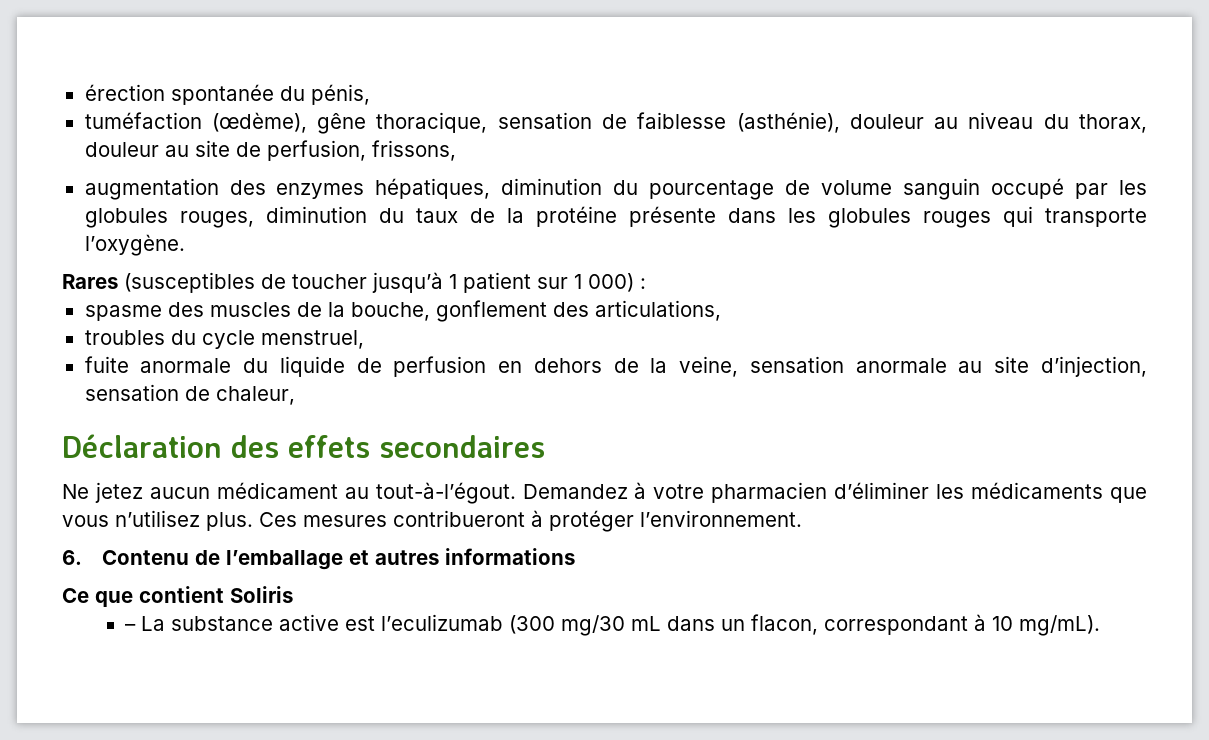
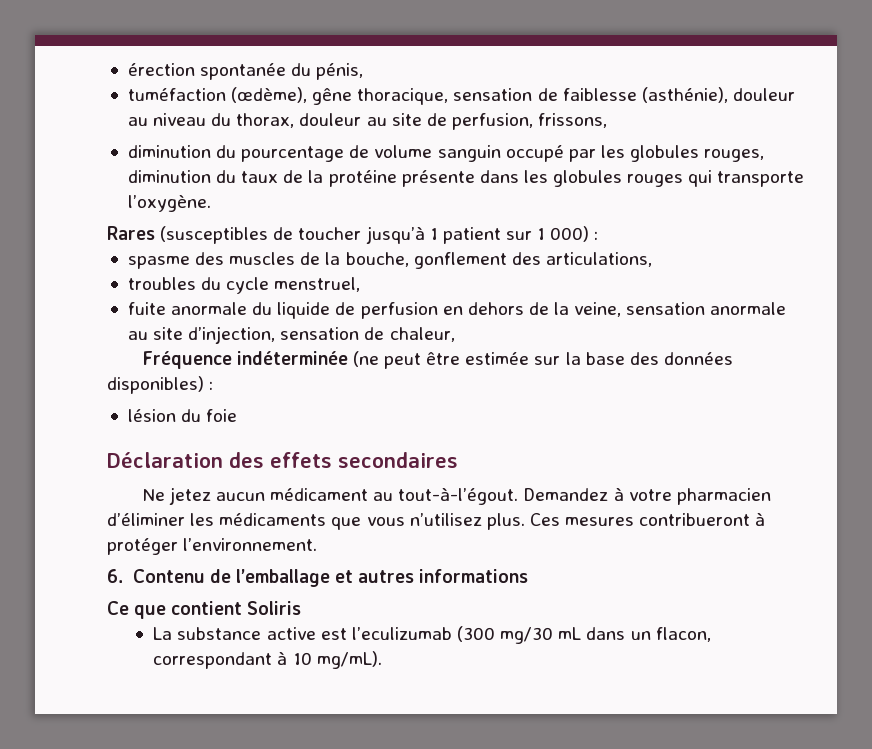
- augmentation des enzymes hépatiques, diminution du pourcentage de volume sanguin occupé par les globules rouges, diminution du taux de la protéine présente dans les globules rouges qui transporte l’oxygène.
+ diminution du pourcentage de volume sanguin occupé par les globules rouges, diminution du taux de la protéine présente dans les globules rouges qui transporte l’oxygène.
+ Fréquence indéterminée (ne peut être estimée sur la base des données disponibles) :
+ lésion du foie
- – La substance active est l’eculizumab (300 mg/30 mL dans un flacon, correspondant à 10 mg/mL).
+ La substance active est l’eculizumab (300 mg/30 mL dans un flacon, correspondant à 10 mg/mL).

